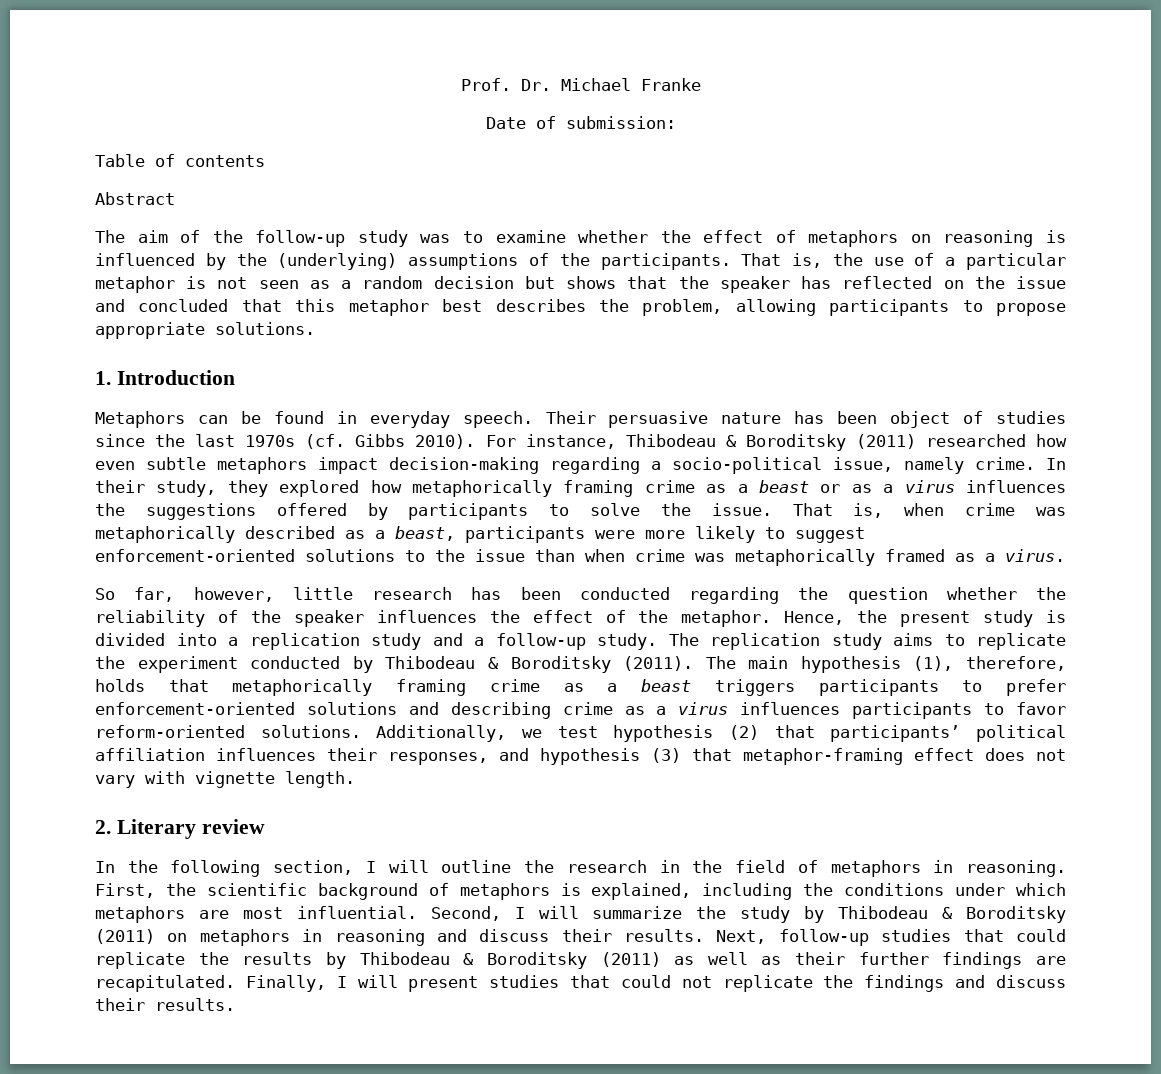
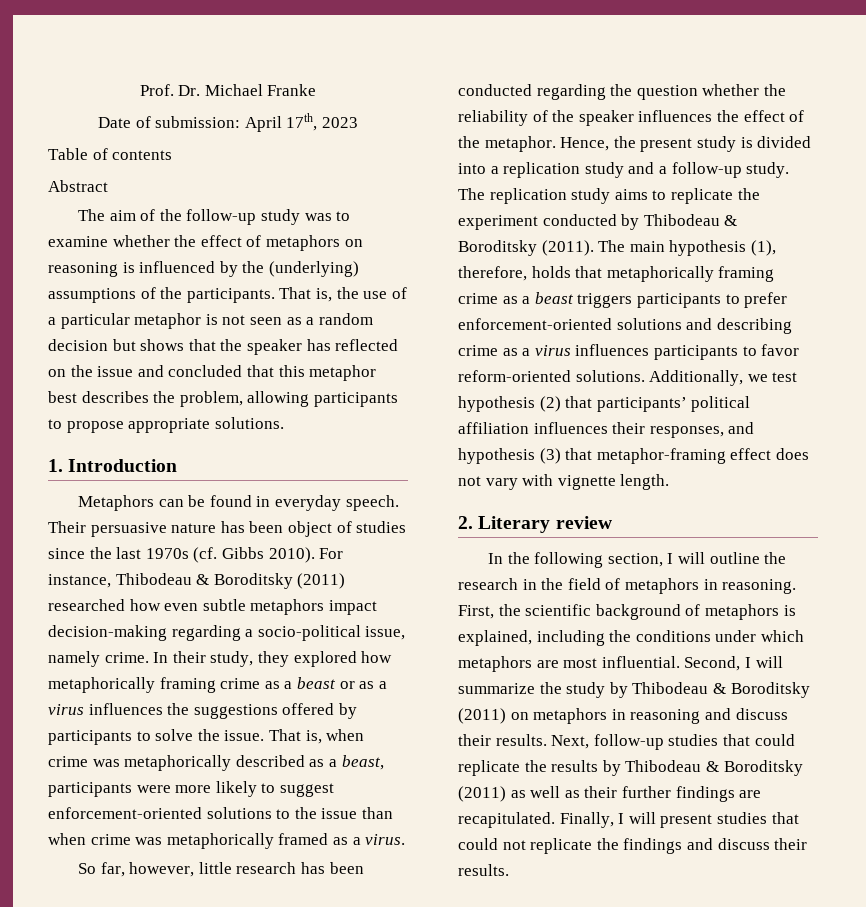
- Date of submission:
+ Date of submission: April 17th, 2023

